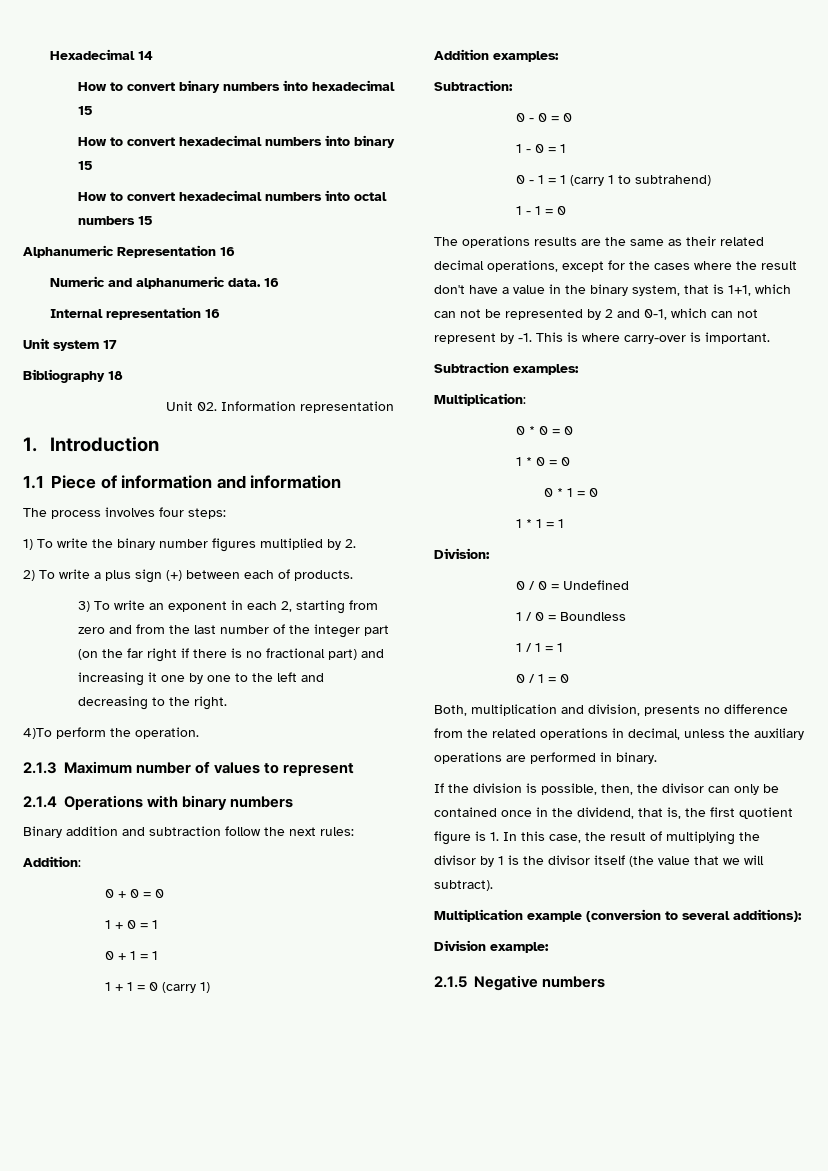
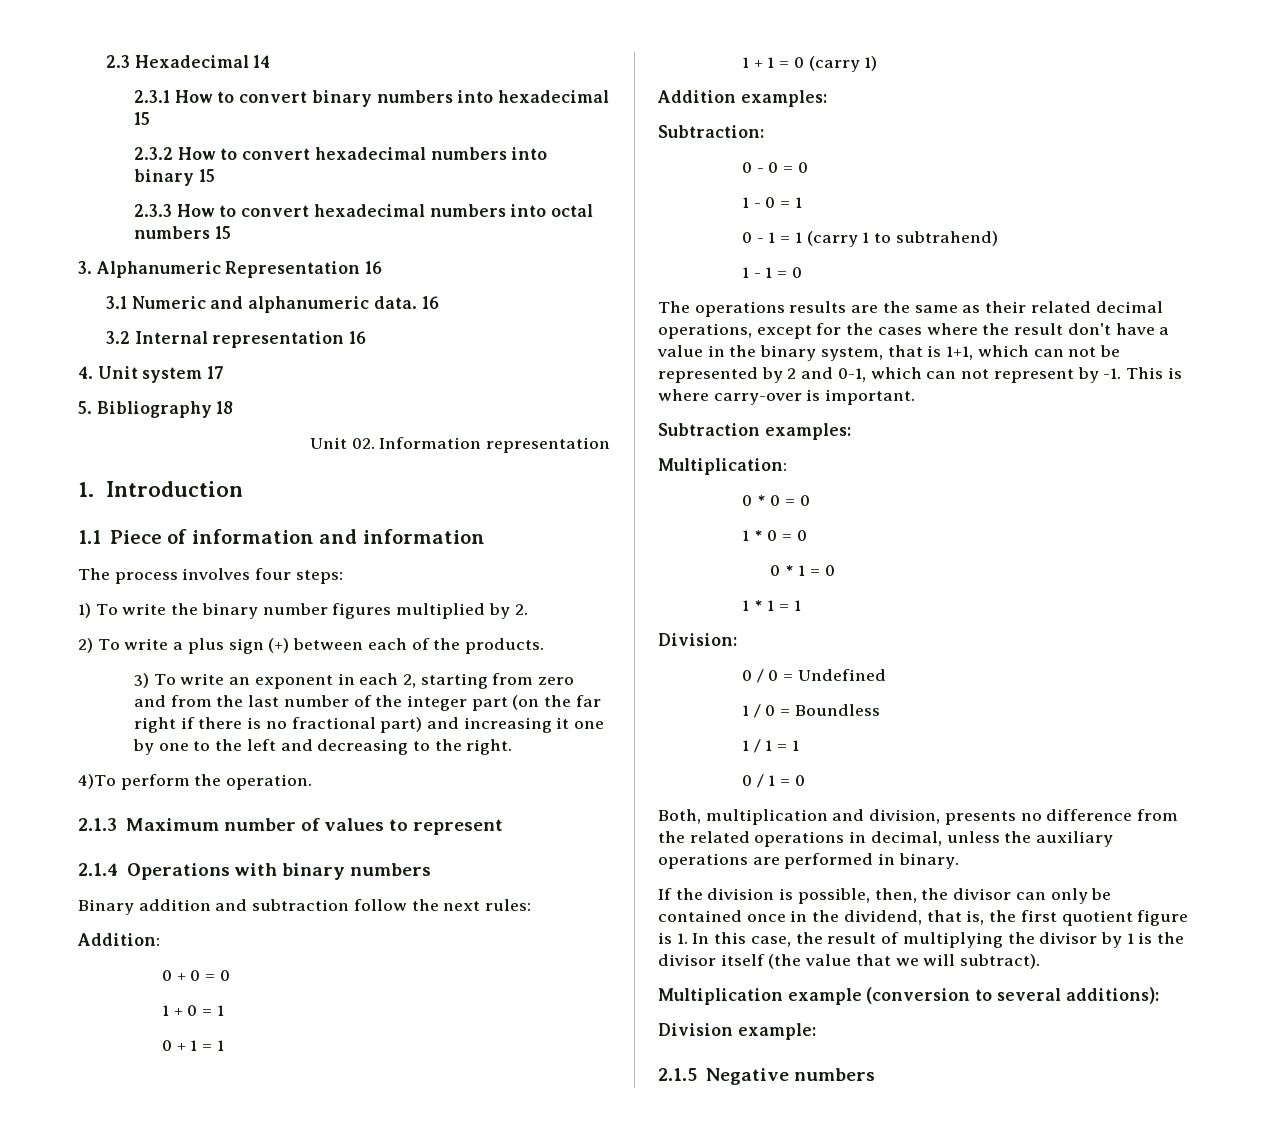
- Hexadecimal 14
+ 2.3 Hexadecimal 14
- How to convert binary numbers into hexadecimal 15
+ 2.3.1 How to convert binary numbers into hexadecimal 15
- How to convert hexadecimal numbers into binary 15
+ 2.3.2 How to convert hexadecimal numbers into binary 15
- How to convert hexadecimal numbers into octal numbers 15
+ 2.3.3 How to convert hexadecimal numbers into octal numbers 15
- Alphanumeric Representation 16
+ 3. Alphanumeric Representation 16
- Numeric and alphanumeric data.
+ 3.1 Numeric and alphanumeric data.
- Internal representation 16
+ 3.2 Internal representation 16
- Unit system 17
+ 4. Unit system 17
- Bibliography 18
+ 5. Bibliography 18
- 2) To write a plus sign (+) between each of products.
+ 2) To write a plus sign (+) between each of the products.

